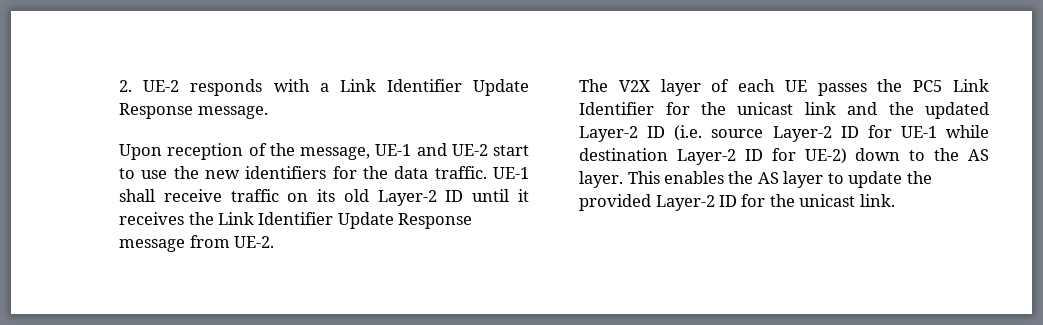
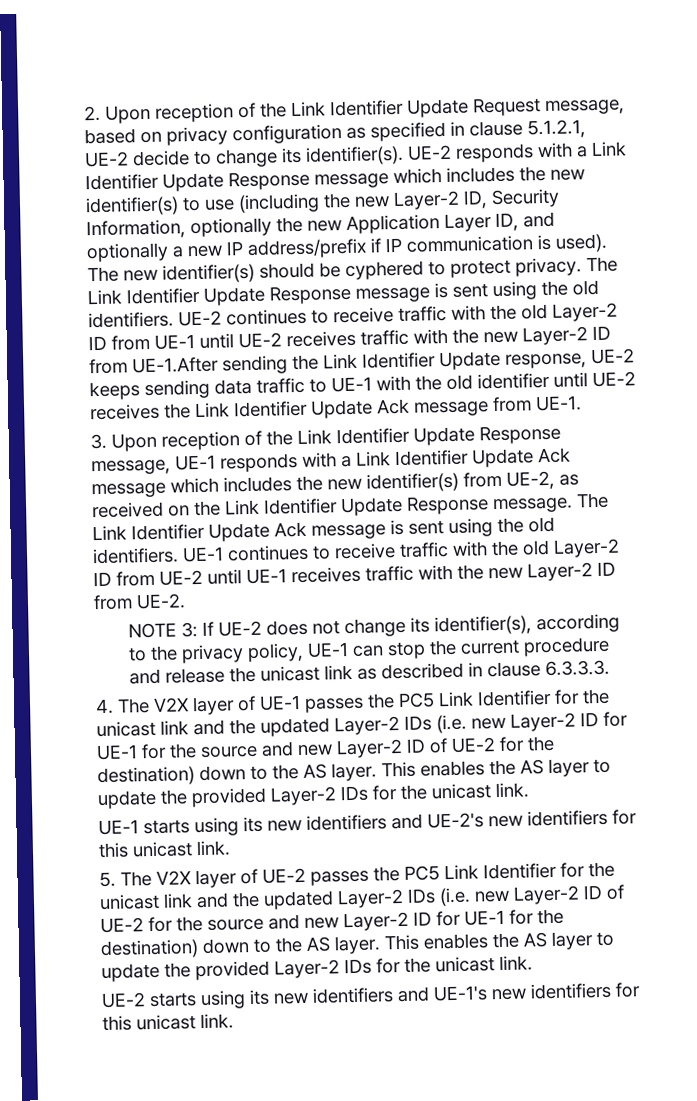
- 2. UE-2 responds with a Link Identifier Update Response message.
- Upon reception of the message, UE-1 and UE-2 start to use the new identifiers for the data traffic. UE-1 shall receive traffic on its old Layer-2 ID until it receives the Link Identifier Update Response message from UE-2.
- The V2X layer of each UE passes the PC5 Link Identifier for the unicast link and the updated Layer-2 ID (i.e. source Layer-2 ID for UE-1 while destination Layer-2 ID for UE-2) down to the AS layer. This enables the AS layer to update the provided Layer-2 ID for the unicast link.
+ 2. Upon reception of the Link Identifier Update Request message, based on privacy configuration as specified in clause 5.1.2.1, UE-2 decide to change its identifier(s). UE-2 responds with a Link Identifier Update Response message which includes the new identifier(s) to use (including the new Layer-2 ID, Security Information, optionally the new Application Layer ID, and optionally a new IP address/prefix if IP communication is used). The new identifier(s) should be cyphered to protect privacy. The Link Identifier Update Response message is sent using the old identifiers. UE-2 continues to receive traffic with the old Layer-2 ID from UE-1 until UE-2 receives traffic with the new Layer-2 ID from UE-1.After sending the Link Identifier Update response, UE-2 keeps sending data traffic to UE-1 with the old identifier until UE-2 receives the Link Identifier Update Ack message from UE-1.
+ 3. Upon reception of the Link Identifier Update Response message, UE-1 responds with a Link Identifier Update Ack message which includes the new identifier(s) from UE-2, as received on the Link Identifier Update Response message. The Link Identifier Update Ack message is sent using the old identifiers. UE-1 continues to receive traffic with the old Layer-2 ID from UE-2 until UE-1 receives traffic with the new Layer-2 ID from UE-2.
+ NOTE 3: If UE-2 does not change its identifier(s), according to the privacy policy, UE-1 can stop the current procedure and release the unicast link as described in clause 6.3.3.3.
+ 4. The V2X layer of UE-1 passes the PC5 Link Identifier for the unicast link and the updated Layer-2 IDs (i.e. new Layer-2 ID for UE-1 for the source and new Layer-2 ID of UE-2 for the destination) down to the AS layer. This enables the AS layer to update the provided Layer-2 IDs for the unicast link.
+ UE-1 starts using its new identifiers and UE-2's new identifiers for this unicast link.
+ 5. The V2X layer of UE-2 passes the PC5 Link Identifier for the unicast link and the updated Layer-2 IDs (i.e. new Layer-2 ID of UE-2 for the source and new Layer-2 ID for UE-1 for the destination) down to the AS layer. This enables the AS layer to update the provided Layer-2 IDs for the unicast link.
+ UE-2 starts using its new identifiers and UE-1's new identifiers for this unicast link.

